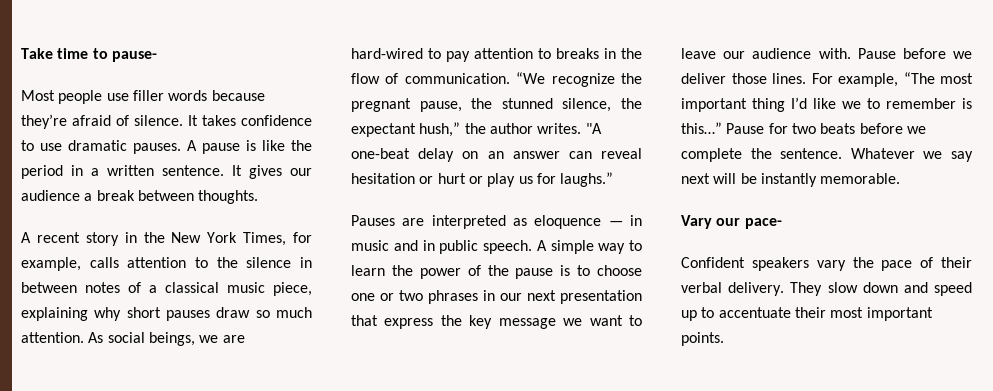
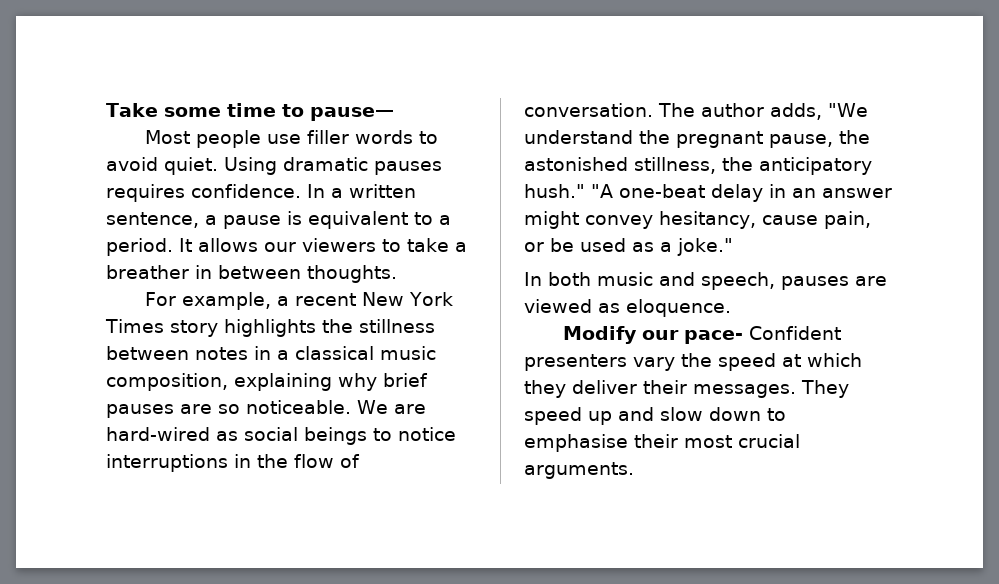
- Take time to pause-
+ Take some time to pause—
- Most people use filler words because they’re afraid of silence. It takes confidence to use dramatic pauses. A pause is like the period in a written sentence. It gives our audience a break between thoughts.
- A recent story in the New York Times, for example, calls attention to the silence in between notes of a classical music piece, explaining why short pauses draw so much attention. As social beings, we are hard-wired to pay attention to breaks in the flow of communication. “We recognize the pregnant pause, the stunned silence, the expectant hush,” the author writes.
+ Most people use filler words to avoid quiet. Using dramatic pauses requires confidence. In a written sentence, a pause is equivalent to a period. It allows our viewers to take a breather in between thoughts.
+ For example, a recent New York Times story highlights the stillness between notes in a classical music composition, explaining why brief pauses are so noticeable. We are hard-wired as social beings to notice interruptions in the flow of conversation. The author adds, "We understand the pregnant pause, the astonished stillness, the anticipatory hush."
- "A one-beat delay on an answer can reveal hesitation or hurt or play us for laughs.”
- Pauses are interpreted as eloquence — in music and in public speech. A simple way to learn the power of the pause is to choose one or two phrases in our next presentation that express the key message we want to leave our audience with. Pause before we deliver those lines. For example, “The most important thing I’d like we to remember is this…” Pause for two beats before we complete the sentence. Whatever we say next will be instantly memorable.
- Vary our pace-
- Confident speakers vary the pace of their verbal delivery. They slow down and speed up to accentuate their most important points.
+ "A one-beat delay in an answer might convey hesitancy, cause pain, or be used as a joke."
+ In both music and speech, pauses are viewed as eloquence.
+ Modify our pace- Confident presenters vary the speed at which they deliver their messages. They speed up and slow down to emphasise their most crucial arguments.

